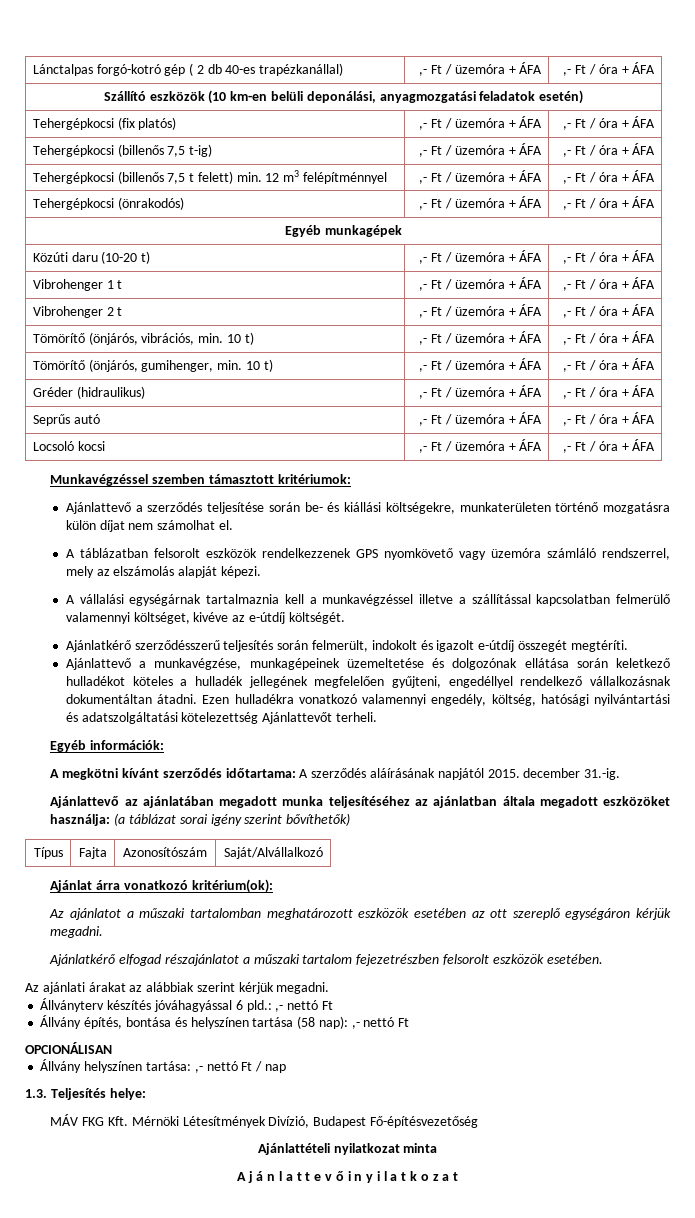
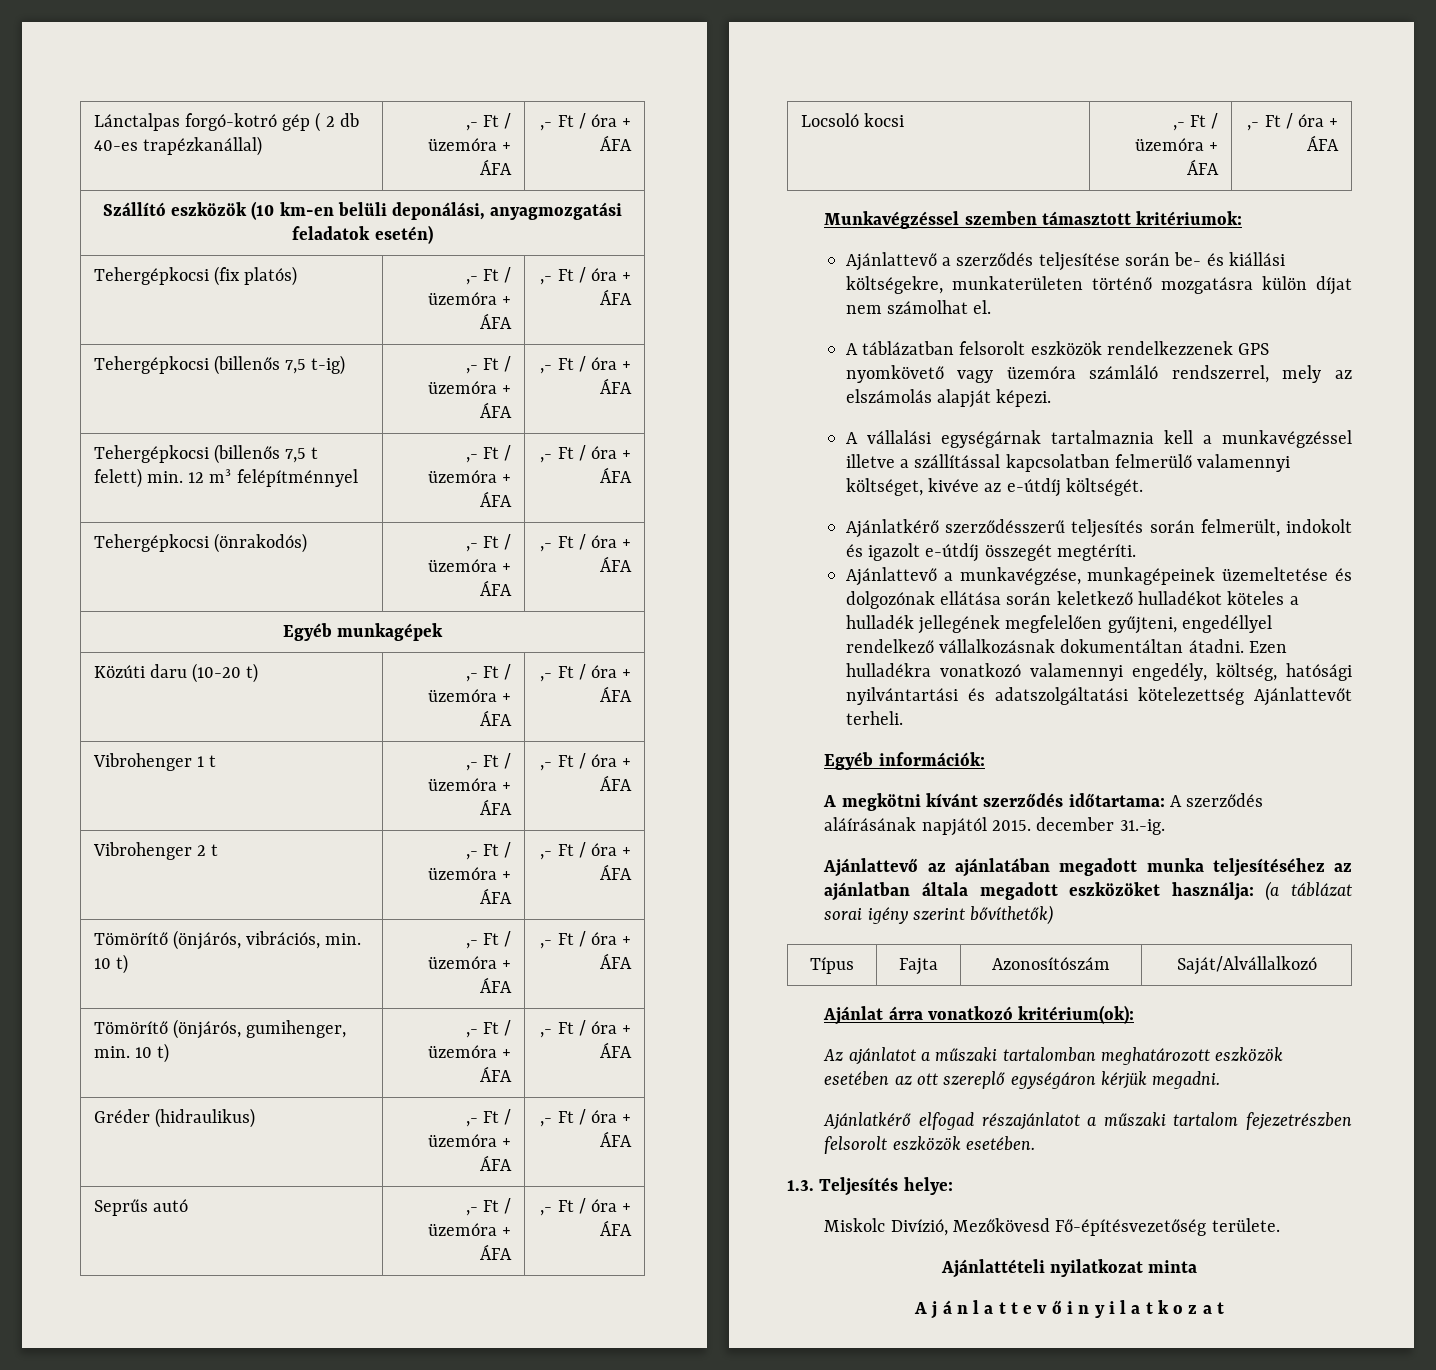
- Az ajánlati árakat az alábbiak szerint kérjük megadni.
- Állványterv készítés jóváhagyással 6 pld.: ,- nettó Ft
- Állvány építés, bontása és helyszínen tartása (58 nap): ,- nettó Ft
- OPCIONÁLISAN
- Állvány helyszínen tartása: ,- nettó Ft / nap
  1.3. Teljesítés helye:
- MÁV FKG Kft. Mérnöki Létesítmények Divízió, Budapest Fő-építésvezetőség
+ Miskolc Divízió, Mezőkövesd Fő-építésvezetőség területe.

